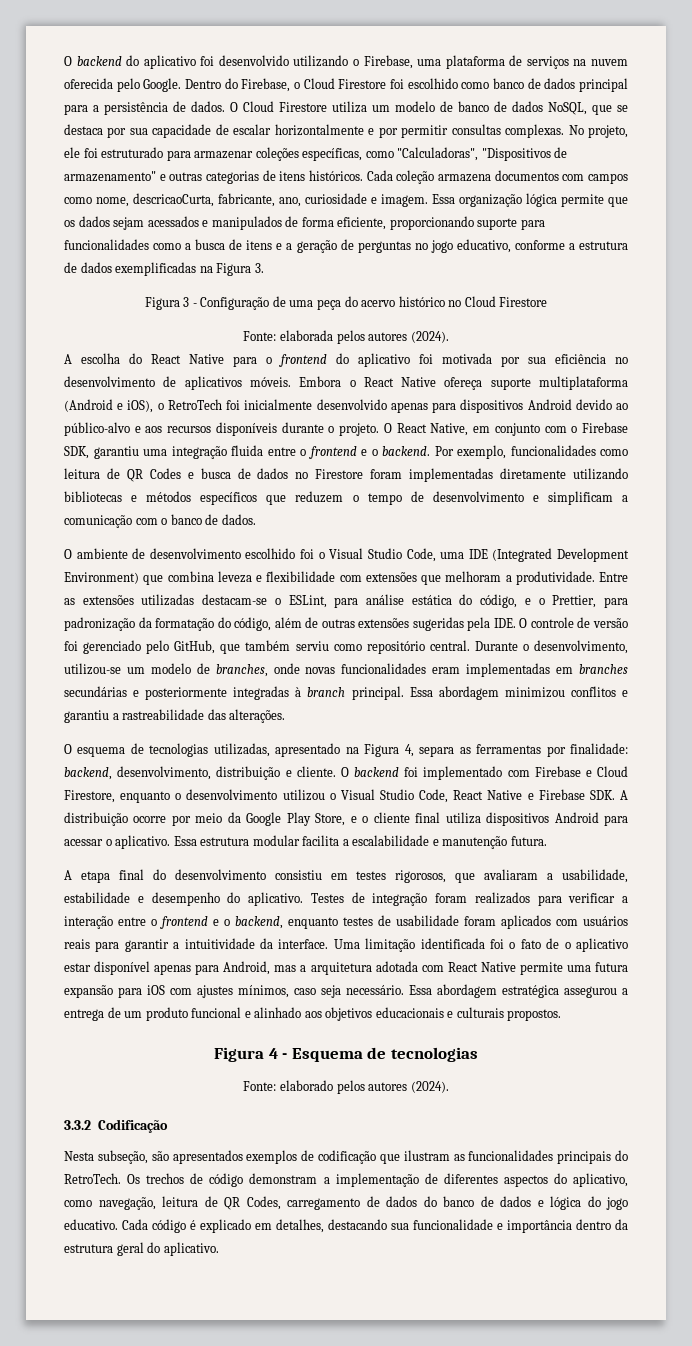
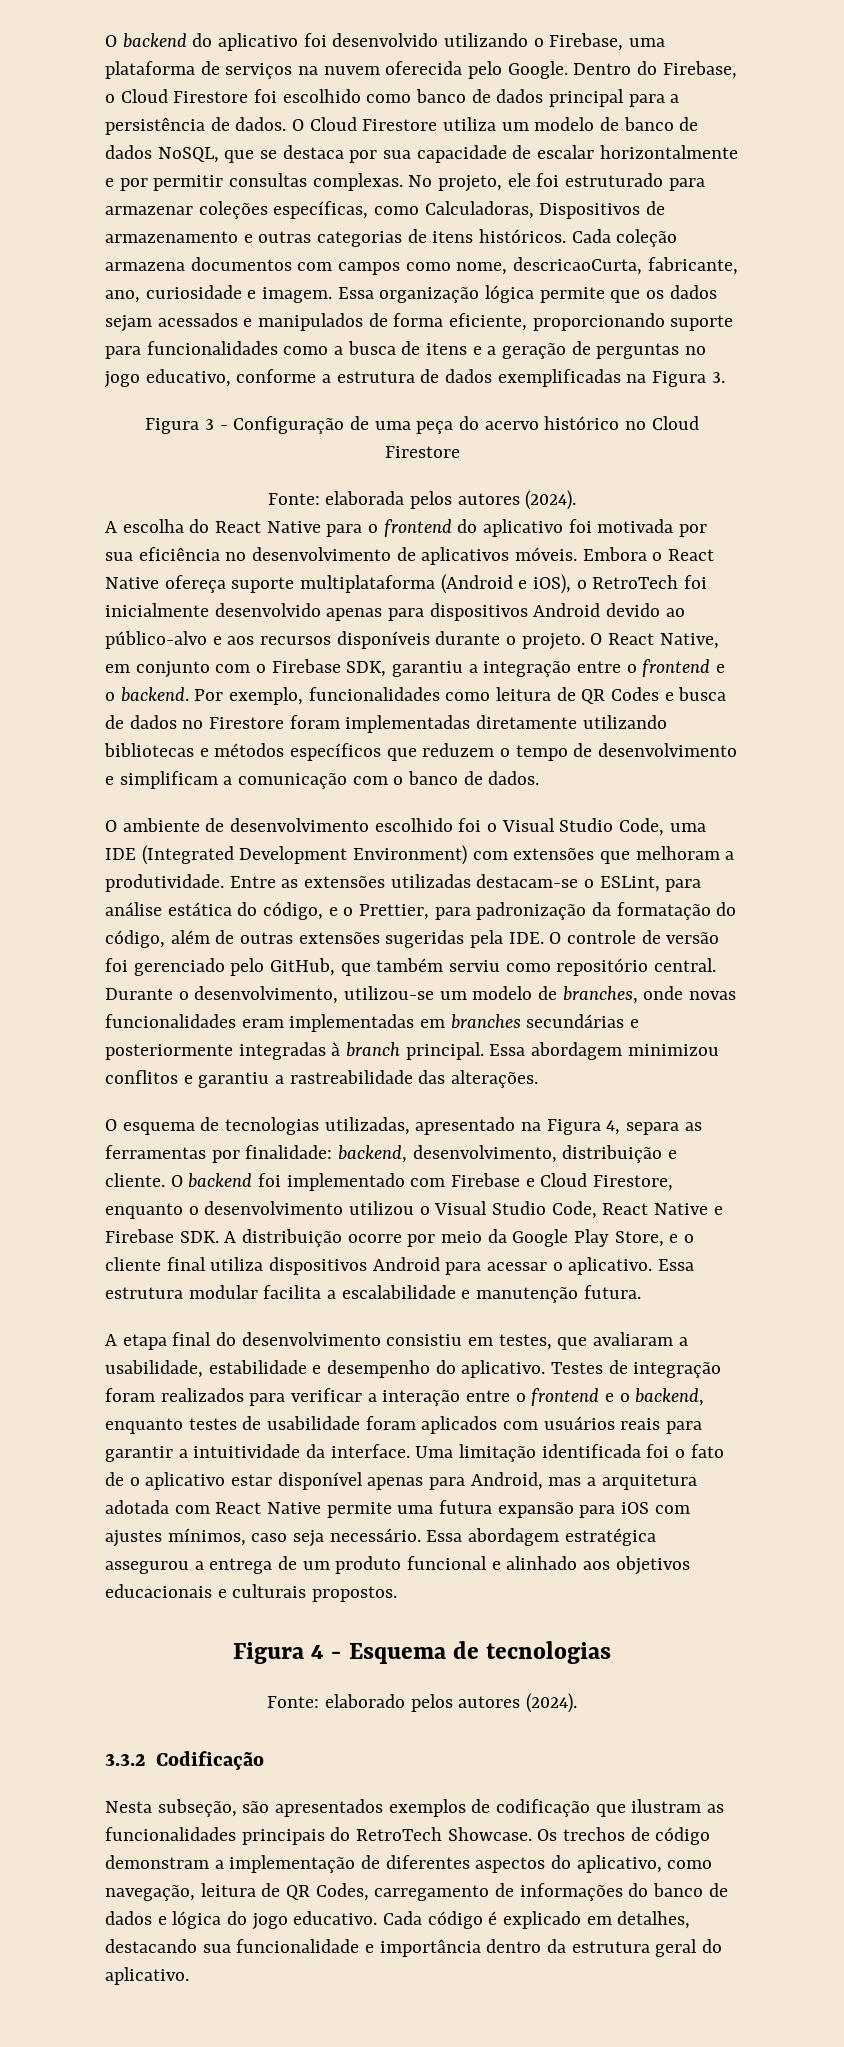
- No projeto, ele foi estruturado para armazenar coleções específicas, como "Calculadoras", "Dispositivos de armazenamento" e outras categorias de itens históricos.
+ No projeto, ele foi estruturado para armazenar coleções específicas, como Calculadoras, Dispositivos de armazenamento e outras categorias de itens históricos.
- O React Native, em conjunto com o Firebase SDK, garantiu uma integração fluida entre o frontend e o backend.
+ O React Native, em conjunto com o Firebase SDK, garantiu a integração entre o frontend e o backend.
- O ambiente de desenvolvimento escolhido foi o Visual Studio Code, uma IDE (Integrated Development Environment) que combina leveza e flexibilidade com extensões que melhoram a produtividade.
+ O ambiente de desenvolvimento escolhido foi o Visual Studio Code, uma IDE (Integrated Development Environment) com extensões que melhoram a produtividade.
- A etapa final do desenvolvimento consistiu em testes rigorosos, que avaliaram a usabilidade, estabilidade e desempenho do aplicativo.
+ A etapa final do desenvolvimento consistiu em testes, que avaliaram a usabilidade, estabilidade e desempenho do aplicativo.
- Nesta subseção, são apresentados exemplos de codificação que ilustram as funcionalidades principais do RetroTech.
+ Nesta subseção, são apresentados exemplos de codificação que ilustram as funcionalidades principais do RetroTech Showcase.
- Os trechos de código demonstram a implementação de diferentes aspectos do aplicativo, como navegação, leitura de QR Codes, carregamento de dados do banco de dados e lógica do jogo educativo.
+ Os trechos de código demonstram a implementação de diferentes aspectos do aplicativo, como navegação, leitura de QR Codes, carregamento de informações do banco de dados e lógica do jogo educativo.

